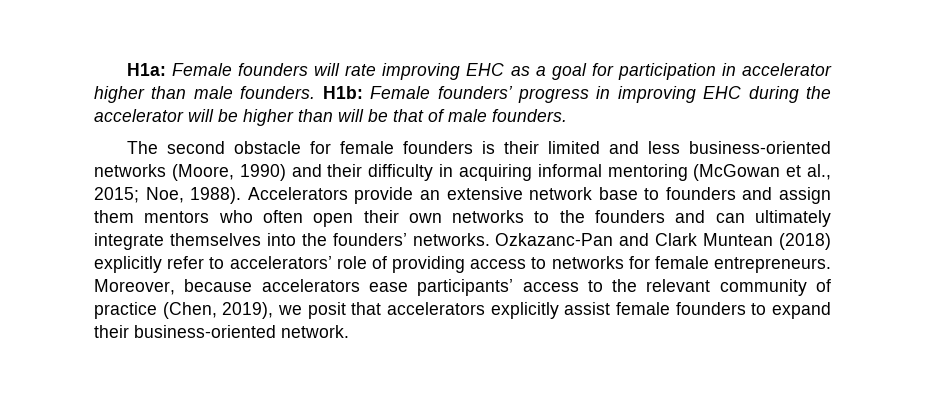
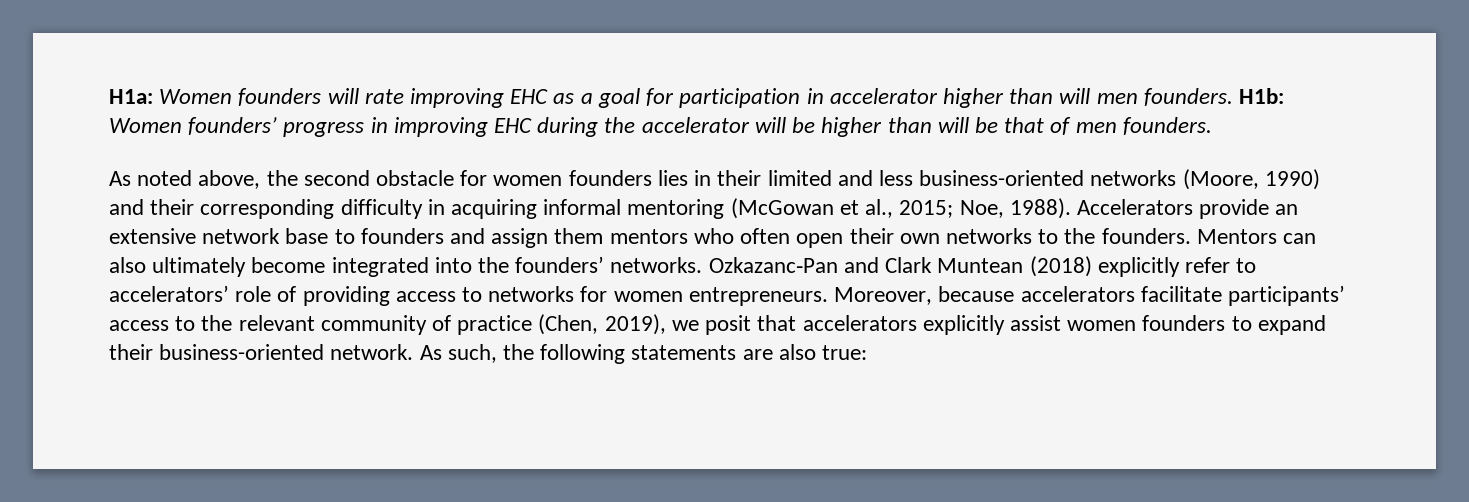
- H1a: Female founders will rate improving EHC as a goal for participation in accelerator higher than male founders.
+ H1a: Women founders will rate improving EHC as a goal for participation in accelerator higher than will men founders.
- H1b: Female founders’ progress in improving EHC during the accelerator will be higher than will be that of male founders.
+ H1b: Women founders’ progress in improving EHC during the accelerator will be higher than will be that of men founders.
- The second obstacle for female founders is their limited and less business-oriented networks (Moore, 1990) and their difficulty in acquiring informal mentoring (McGowan et al., 2015; Noe, 1988).
+ As noted above, the second obstacle for women founders lies in their limited and less business-oriented networks (Moore, 1990) and their corresponding difficulty in acquiring informal mentoring (McGowan et al., 2015; Noe, 1988).
- Accelerators provide an extensive network base to founders and assign them mentors who often open their own networks to the founders and can ultimately integrate themselves into the founders’ networks.
+ Accelerators provide an extensive network base to founders and assign them mentors who often open their own networks to the founders. Mentors can also ultimately become integrated into the founders’ networks.
- Ozkazanc‐Pan and Clark Muntean (2018) explicitly refer to accelerators’ role of providing access to networks for female entrepreneurs.
+ Ozkazanc‐Pan and Clark Muntean (2018) explicitly refer to accelerators’ role of providing access to networks for women entrepreneurs.
- Moreover, because accelerators ease participants’ access to the relevant community of practice (Chen, 2019), we posit that accelerators explicitly assist female founders to expand their business-oriented network.
+ Moreover, because accelerators facilitate participants’ access to the relevant community of practice (Chen, 2019), we posit that accelerators explicitly assist women founders to expand their business-oriented network.
+ As such, the following statements are also true:

